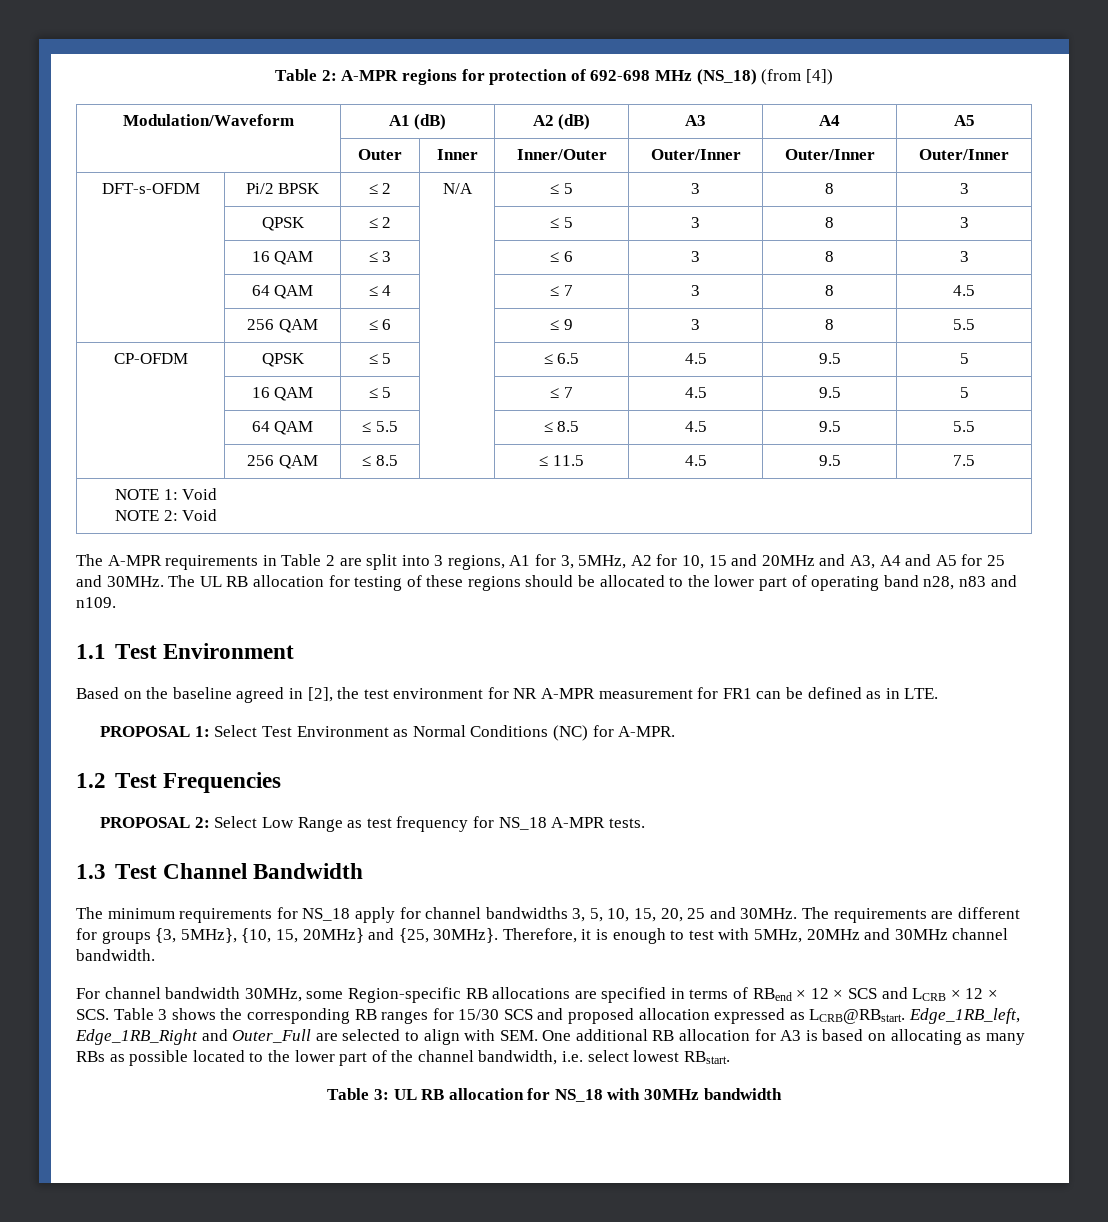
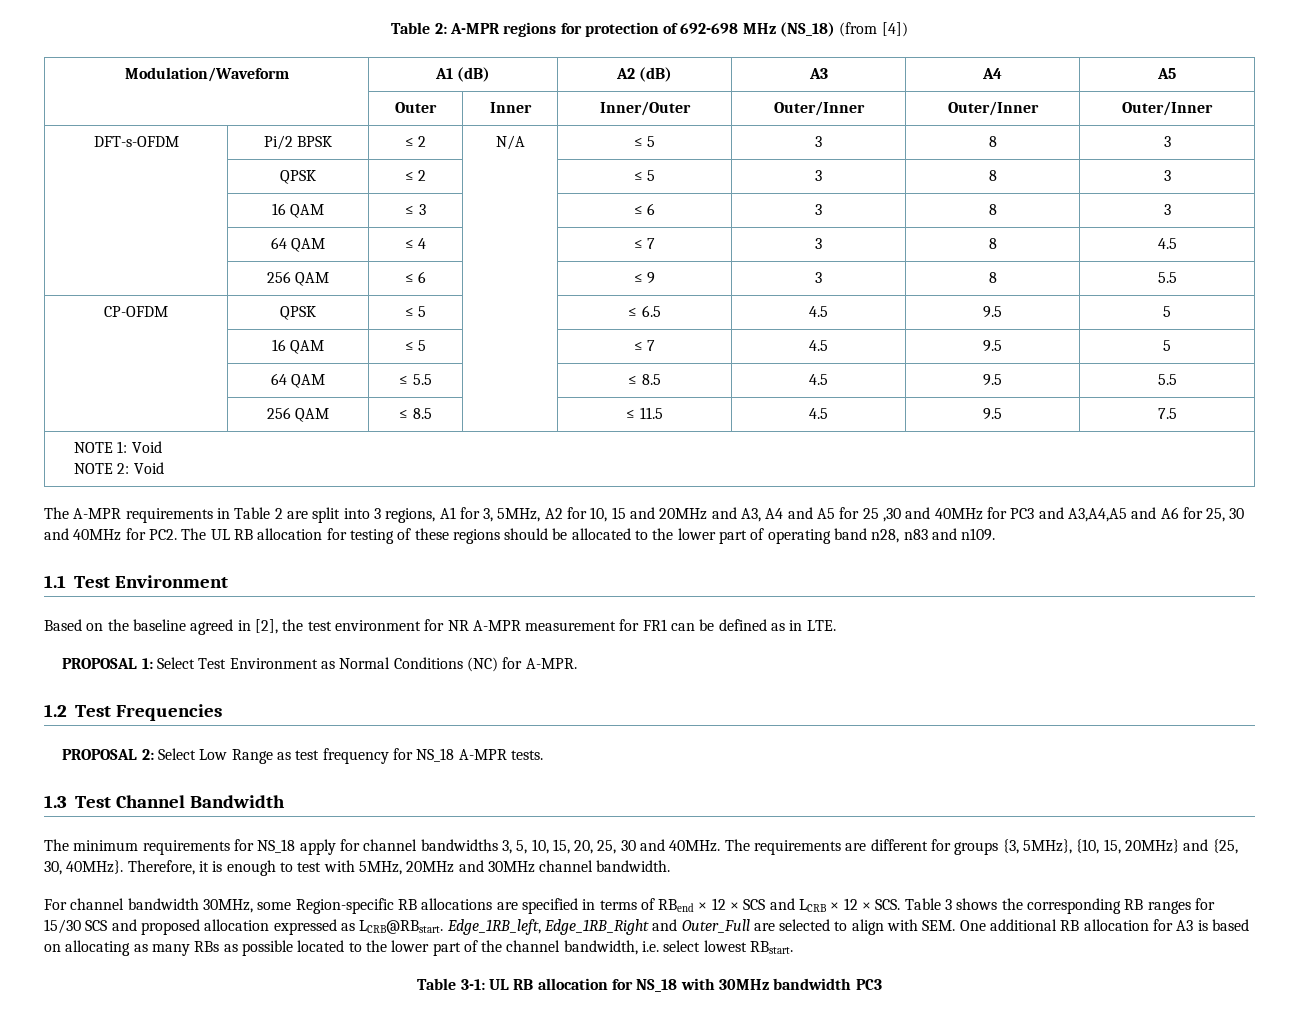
- The A-MPR requirements in Table 2 are split into 3 regions, A1 for 3, 5MHz, A2 for 10, 15 and 20MHz and A3, A4 and A5 for 25 and 30MHz. The UL RB allocation for testing of these regions should be allocated to the lower part of operating band n28, n83 and n109.
+ The A-MPR requirements in Table 2 are split into 3 regions, A1 for 3, 5MHz, A2 for 10, 15 and 20MHz and A3, A4 and A5 for 25 ,30 and 40MHz for PC3 and A3,A4,A5 and A6 for 25, 30 and 40MHz for PC2. The UL RB allocation for testing of these regions should be allocated to the lower part of operating band n28, n83 and n109.
- The minimum requirements for NS_18 apply for channel bandwidths 3, 5, 10, 15, 20, 25 and 30MHz.
+ The minimum requirements for NS_18 apply for channel bandwidths 3, 5, 10, 15, 20, 25, 30 and 40MHz.
- The requirements are different for groups {3, 5MHz}, {10, 15, 20MHz} and {25, 30MHz}.
+ The requirements are different for groups {3, 5MHz}, {10, 15, 20MHz} and {25, 30, 40MHz}.
- Table 3: UL RB allocation for NS_18 with 30MHz bandwidth
+ Table 3-1: UL RB allocation for NS_18 with 30MHz bandwidth PC3

